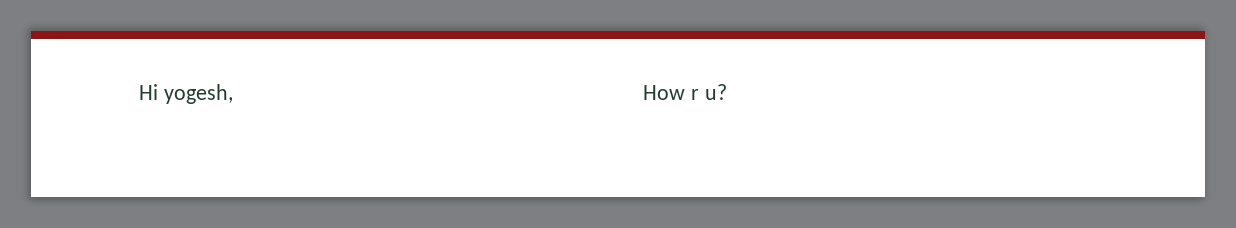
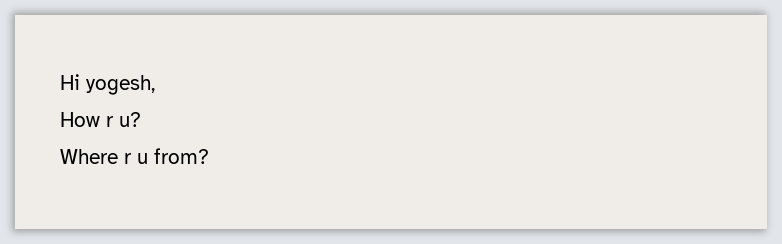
+ Where r u from?

